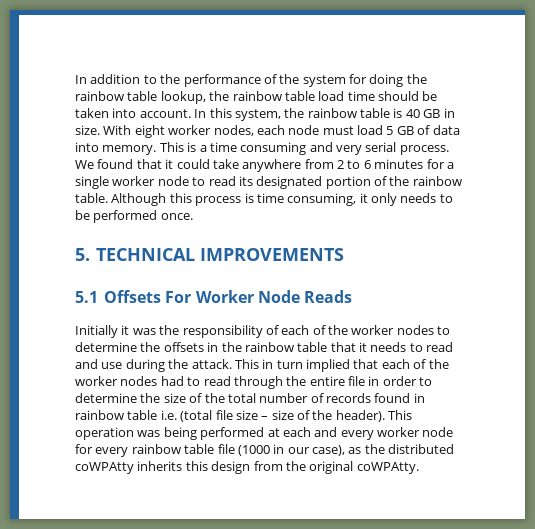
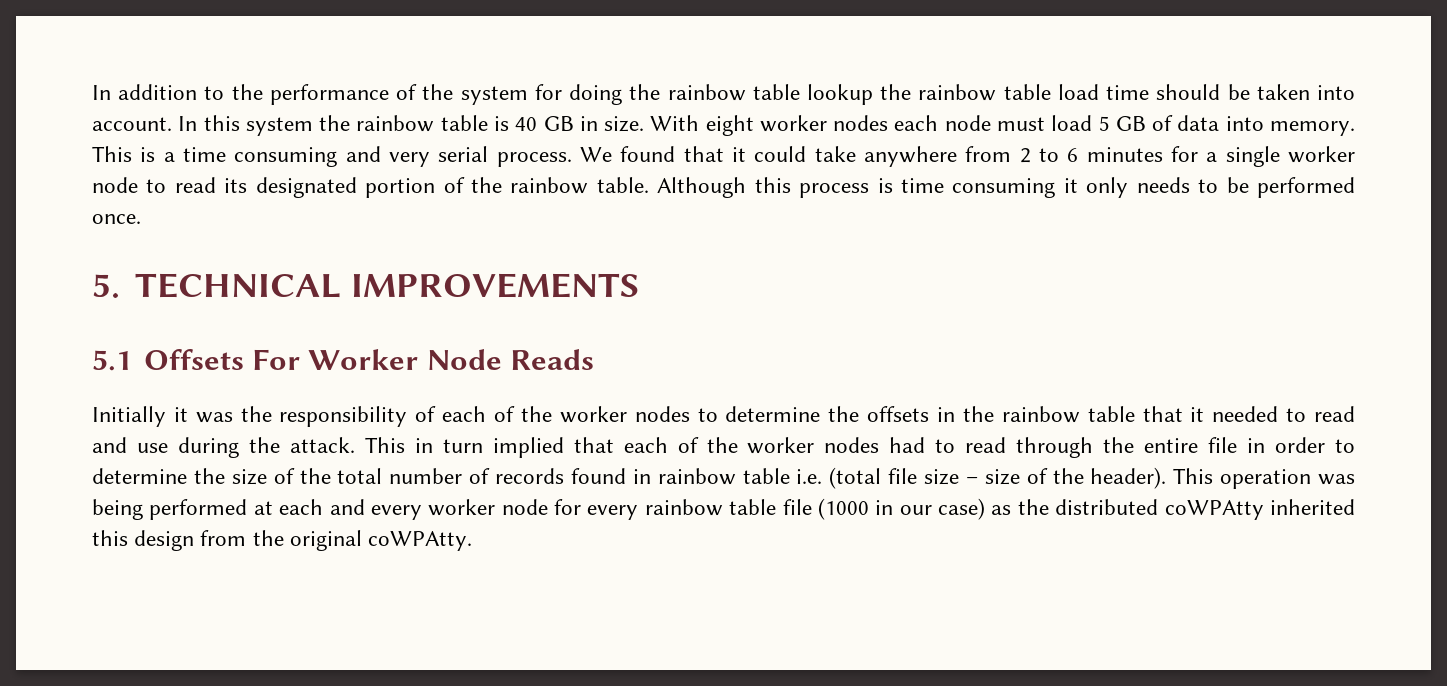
- In addition to the performance of the system for doing the rainbow table lookup, the rainbow table load time should be taken into account.
+ In addition to the performance of the system for doing the rainbow table lookup the rainbow table load time should be taken into account.
- In this system, the rainbow table is 40 GB in size.
+ In this system the rainbow table is 40 GB in size.
- With eight worker nodes, each node must load 5 GB of data into memory.
+ With eight worker nodes each node must load 5 GB of data into memory.
- Although this process is time consuming, it only needs to be performed once.
+ Although this process is time consuming it only needs to be performed once.
- Initially it was the responsibility of each of the worker nodes to determine the offsets in the rainbow table that it needs to read and use during the attack.
+ Initially it was the responsibility of each of the worker nodes to determine the offsets in the rainbow table that it needed to read and use during the attack.
- This operation was being performed at each and every worker node for every rainbow table file (1000 in our case), as the distributed coWPAtty inherits this design from the original coWPAtty.
+ This operation was being performed at each and every worker node for every rainbow table file (1000 in our case) as the distributed coWPAtty inherited this design from the original coWPAtty.

